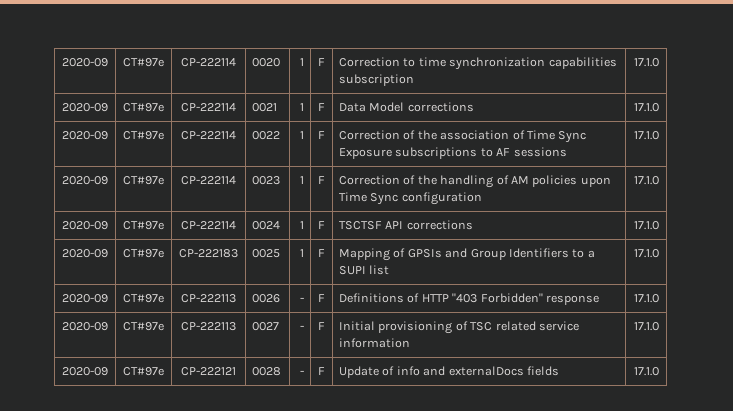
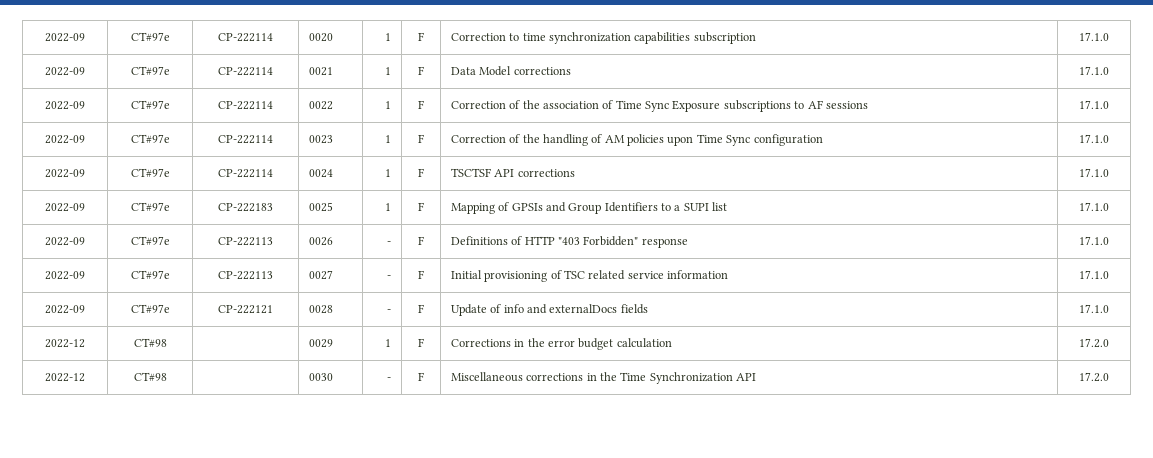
- 2020-09 | CT#97e | CP-222114 | 0020 | 1 | F | Correction to time synchronization capabilities subscription | 17.1.0
+ 2022-09 | CT#97e | CP-222114 | 0020 | 1 | F | Correction to time synchronization capabilities subscription | 17.1.0
- 2020-09 | CT#97e | CP-222114 | 0021 | 1 | F | Data Model corrections | 17.1.0
+ 2022-09 | CT#97e | CP-222114 | 0021 | 1 | F | Data Model corrections | 17.1.0
- 2020-09 | CT#97e | CP-222114 | 0022 | 1 | F | Correction of the association of Time Sync Exposure subscriptions to AF sessions | 17.1.0
+ 2022-09 | CT#97e | CP-222114 | 0022 | 1 | F | Correction of the association of Time Sync Exposure subscriptions to AF sessions | 17.1.0
- 2020-09 | CT#97e | CP-222114 | 0023 | 1 | F | Correction of the handling of AM policies upon Time Sync configuration | 17.1.0
+ 2022-09 | CT#97e | CP-222114 | 0023 | 1 | F | Correction of the handling of AM policies upon Time Sync configuration | 17.1.0
- 2020-09 | CT#97e | CP-222114 | 0024 | 1 | F | TSCTSF API corrections | 17.1.0
+ 2022-09 | CT#97e | CP-222114 | 0024 | 1 | F | TSCTSF API corrections | 17.1.0
- 2020-09 | CT#97e | CP-222183 | 0025 | 1 | F | Mapping of GPSIs and Group Identifiers to a SUPI list | 17.1.0
+ 2022-09 | CT#97e | CP-222183 | 0025 | 1 | F | Mapping of GPSIs and Group Identifiers to a SUPI list | 17.1.0
- 2020-09 | CT#97e | CP-222113 | 0026 | - | F | Definitions of HTTP "403 Forbidden" response | 17.1.0
+ 2022-09 | CT#97e | CP-222113 | 0026 | - | F | Definitions of HTTP "403 Forbidden" response | 17.1.0
- 2020-09 | CT#97e | CP-222113 | 0027 | - | F | Initial provisioning of TSC related service information | 17.1.0
+ 2022-09 | CT#97e | CP-222113 | 0027 | - | F | Initial provisioning of TSC related service information | 17.1.0
- 2020-09 | CT#97e | CP-222121 | 0028 | - | F | Update of info and externalDocs fields | 17.1.0
+ 2022-09 | CT#97e | CP-222121 | 0028 | - | F | Update of info and externalDocs fields | 17.1.0
+ 2022-12 | CT#98 | | 0029 | 1 | F | Corrections in the error budget calculation | 17.2.0
+ 2022-12 | CT#98 | | 0030 | - | F | Miscellaneous corrections in the Time Synchronization API | 17.2.0

